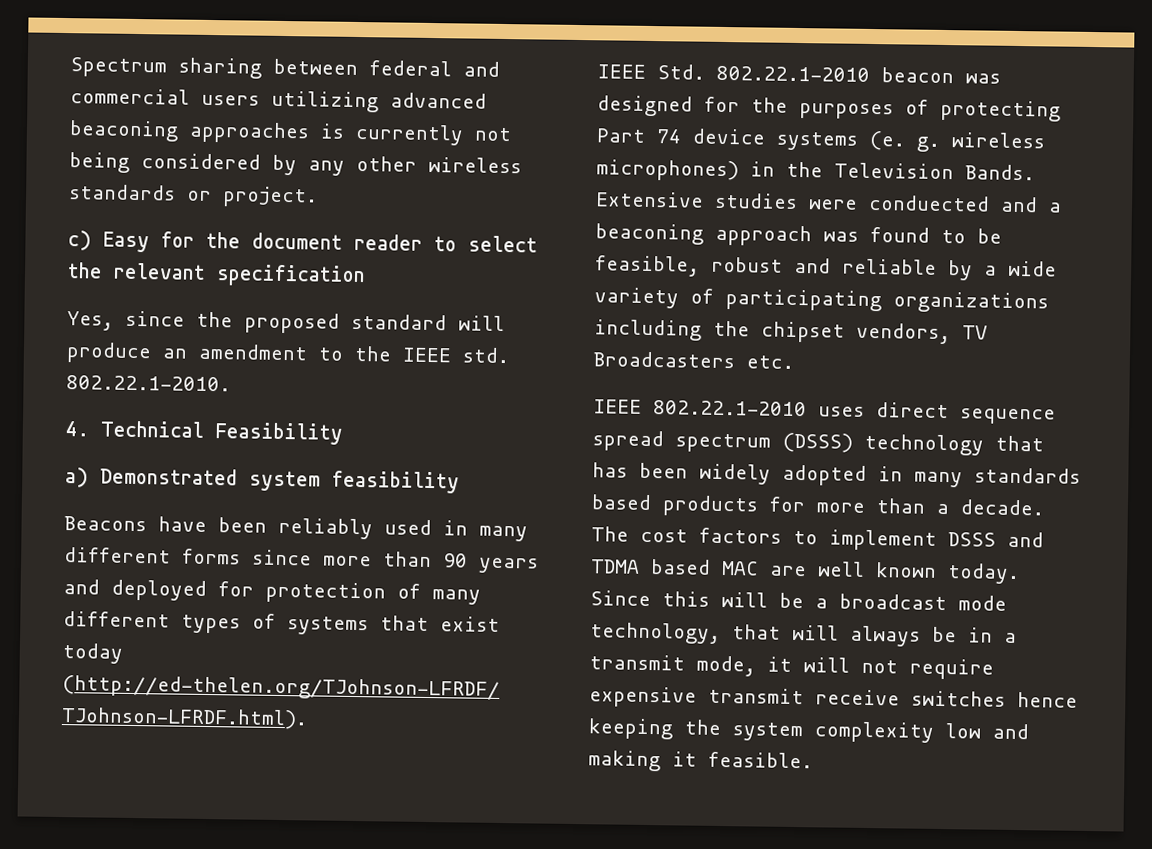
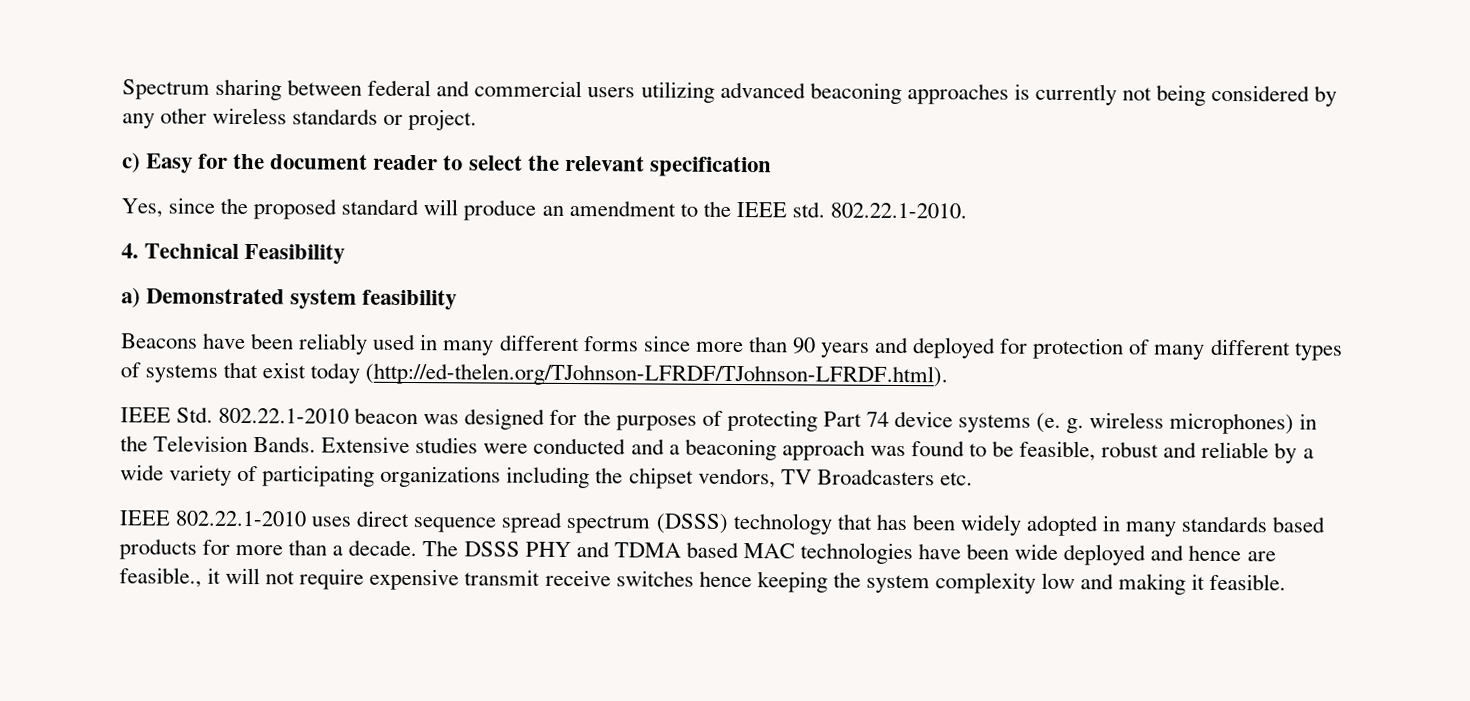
- Extensive studies were conduected and a beaconing approach was found to be feasible, robust and reliable by a wide variety of participating organizations including the chipset vendors, TV Broadcasters etc.
+ Extensive studies were conducted and a beaconing approach was found to be feasible, robust and reliable by a wide variety of participating organizations including the chipset vendors, TV Broadcasters etc.
- The cost factors to implement DSSS and TDMA based MAC are well known today. Since this will be a broadcast mode technology, that will always be in a transmit mode, it will not require expensive transmit receive switches hence keeping the system complexity low and making it feasible.
+ The DSSS PHY and TDMA based MAC technologies have been wide deployed and hence are feasible., it will not require expensive transmit receive switches hence keeping the system complexity low and making it feasible.

